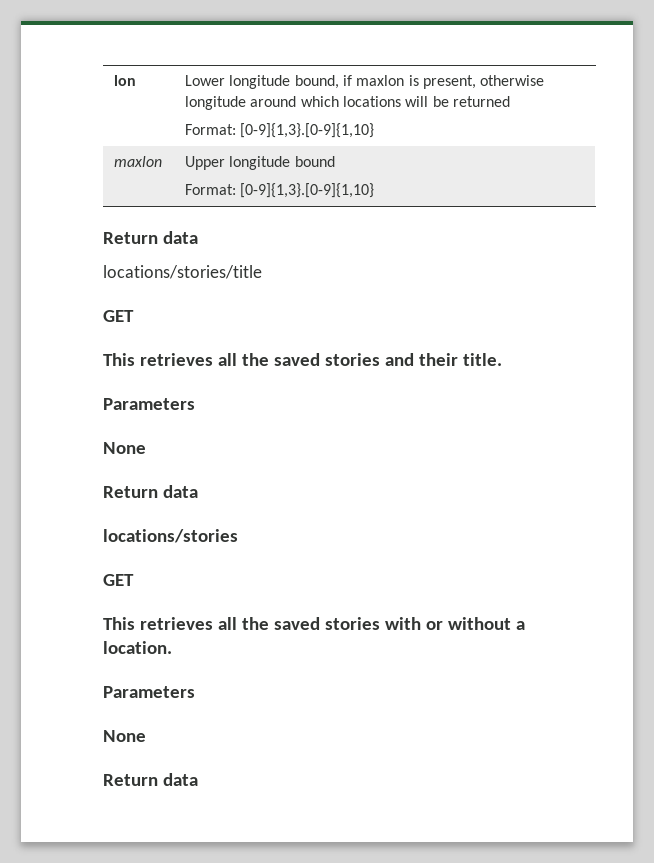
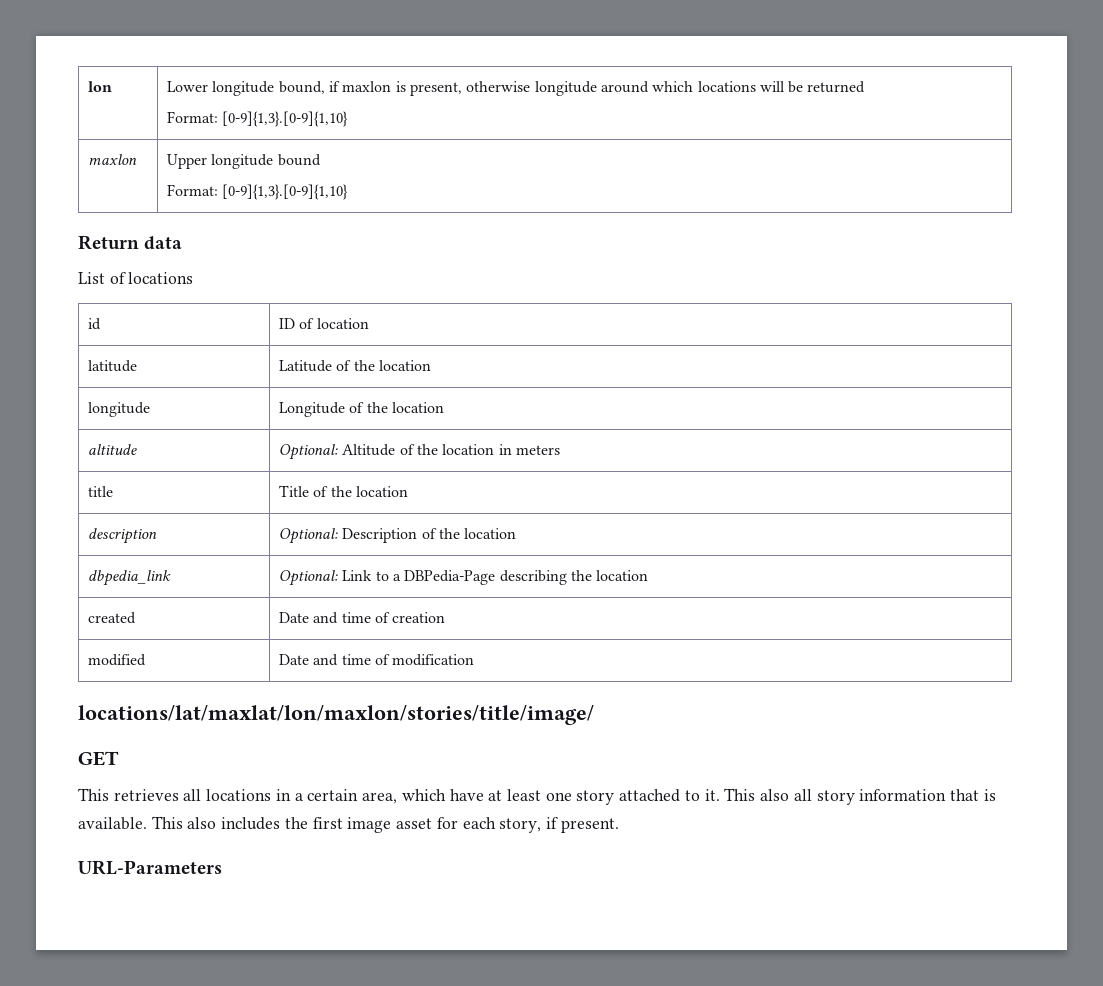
- locations/stories/title
+ List of locations
+ id | ID of location
+ latitude | Latitude of the location
+ longitude | Longitude of the location
+ altitude | Optional: Altitude of the location in meters
+ title | Title of the location
+ description | Optional: Description of the location
+ dbpedia_link | Optional: Link to a DBPedia-Page describing the location
+ created | Date and time of creation
+ modified | Date and time of modification
+ locations/lat/maxlat/lon/maxlon/stories/title/image/
  GET
- This retrieves all the saved stories and their title.
- Parameters
- None
- Return data
- locations/stories
- GET
- This retrieves all the saved stories with or without a location.
- Parameters
- None
- Return data
+ This retrieves all locations in a certain area, which have at least one story attached to it. This also all story information that is available. This also includes the first image asset for each story, if present.
+ URL-Parameters

